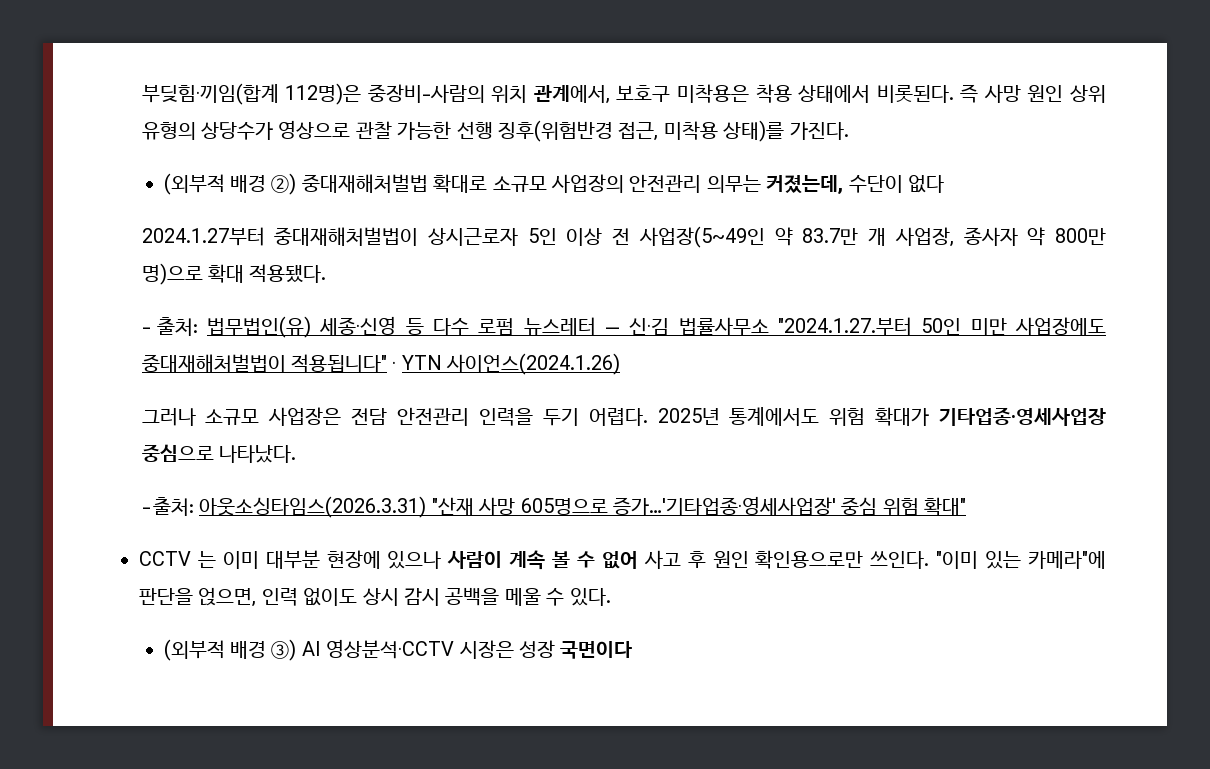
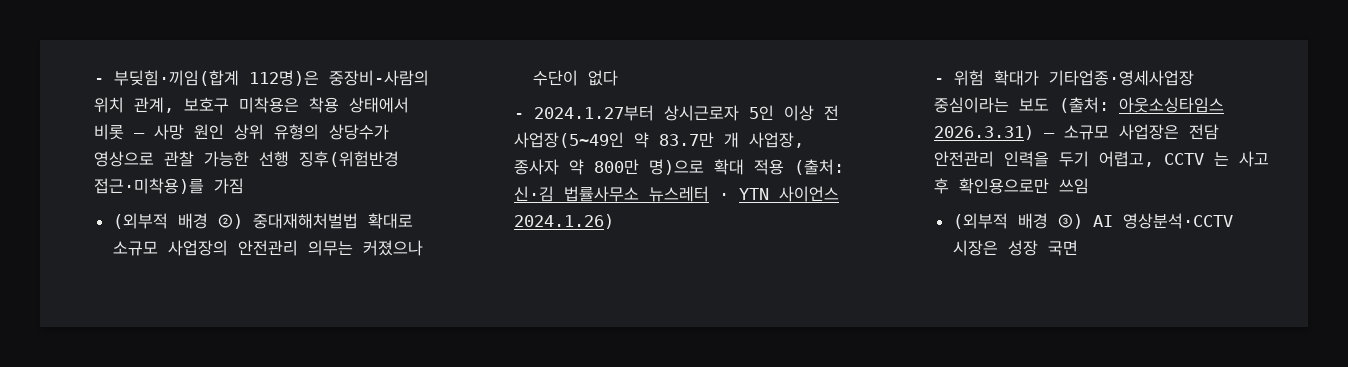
- 부딪힘·끼임(합계 112명)은 중장비-사람의 위치 관계에서, 보호구 미착용은 착용 상태에서 비롯된다. 즉 사망 원인 상위 유형의 상당수가 영상으로 관찰 가능한 선행 징후(위험반경 접근, 미착용 상태)를 가진다.
+ - 부딪힘·끼임(합계 112명)은 중장비-사람의 위치 관계, 보호구 미착용은 착용 상태에서 비롯 — 사망 원인 상위 유형의 상당수가 영상으로 관찰 가능한 선행 징후(위험반경 접근·미착용)를 가짐
- (외부적 배경 ②) 중대재해처벌법 확대로 소규모 사업장의 안전관리 의무는 커졌는데, 수단이 없다
+ (외부적 배경 ②) 중대재해처벌법 확대로 소규모 사업장의 안전관리 의무는 커졌으나 수단이 없다
- 2024.1.27부터 중대재해처벌법이 상시근로자 5인 이상 전 사업장(5~49인 약 83.7만 개 사업장, 종사자 약 800만 명)으로 확대 적용됐다.
- ‐ 출처: 법무법인(유) 세종·신영 등 다수 로펌 뉴스레터 — 신·김 법률사무소 "2024.1.27.부터 50인 미만 사업장에도 중대재해처벌법이 적용됩니다" · YTN 사이언스(2024.1.26)
- 그러나 소규모 사업장은 전담 안전관리 인력을 두기 어렵다. 2025년 통계에서도 위험 확대가 기타업종·영세사업장 중심으로 나타났다.
- ‐ 출처: 아웃소싱타임스(2026.3.31) "산재 사망 605명으로 증가…'기타업종·영세사업장' 중심 위험 확대"
- CCTV 는 이미 대부분 현장에 있으나 사람이 계속 볼 수 없어 사고 후 원인 확인용으로만 쓰인다. "이미 있는 카메라"에 판단을 얹으면, 인력 없이도 상시 감시 공백을 메울 수 있다.
+ - 2024.1.27부터 상시근로자 5인 이상 전 사업장(5~49인 약 83.7만 개 사업장, 종사자 약 800만 명)으로 확대 적용 (출처: 신·김 법률사무소 뉴스레터 · YTN 사이언스 2024.1.26)
+ - 위험 확대가 기타업종·영세사업장 중심이라는 보도 (출처: 아웃소싱타임스 2026.3.31) — 소규모 사업장은 전담 안전관리 인력을 두기 어렵고, CCTV 는 사고 후 확인용으로만 쓰임
- (외부적 배경 ③) AI 영상분석·CCTV 시장은 성장 국면이다
+ (외부적 배경 ③) AI 영상분석·CCTV 시장은 성장 국면

